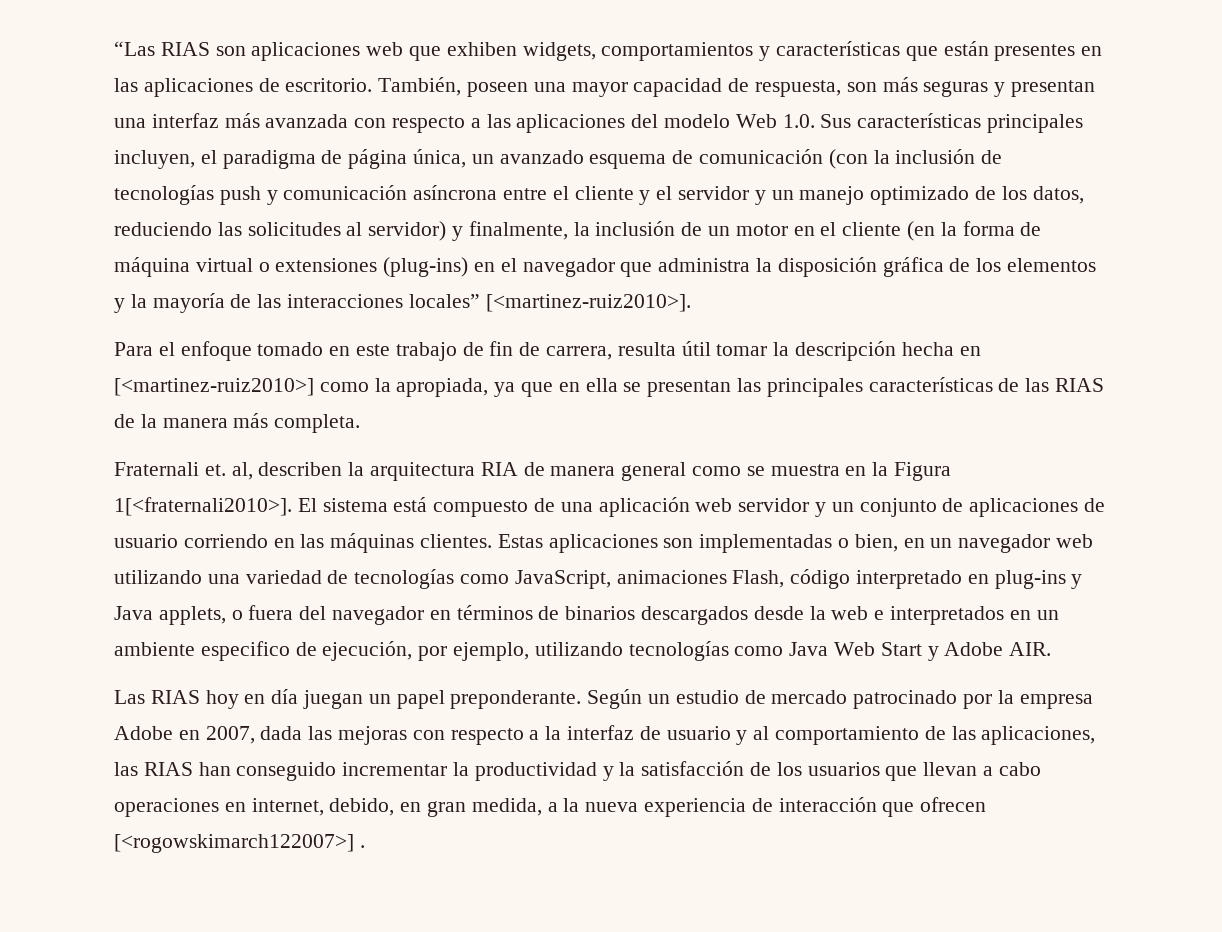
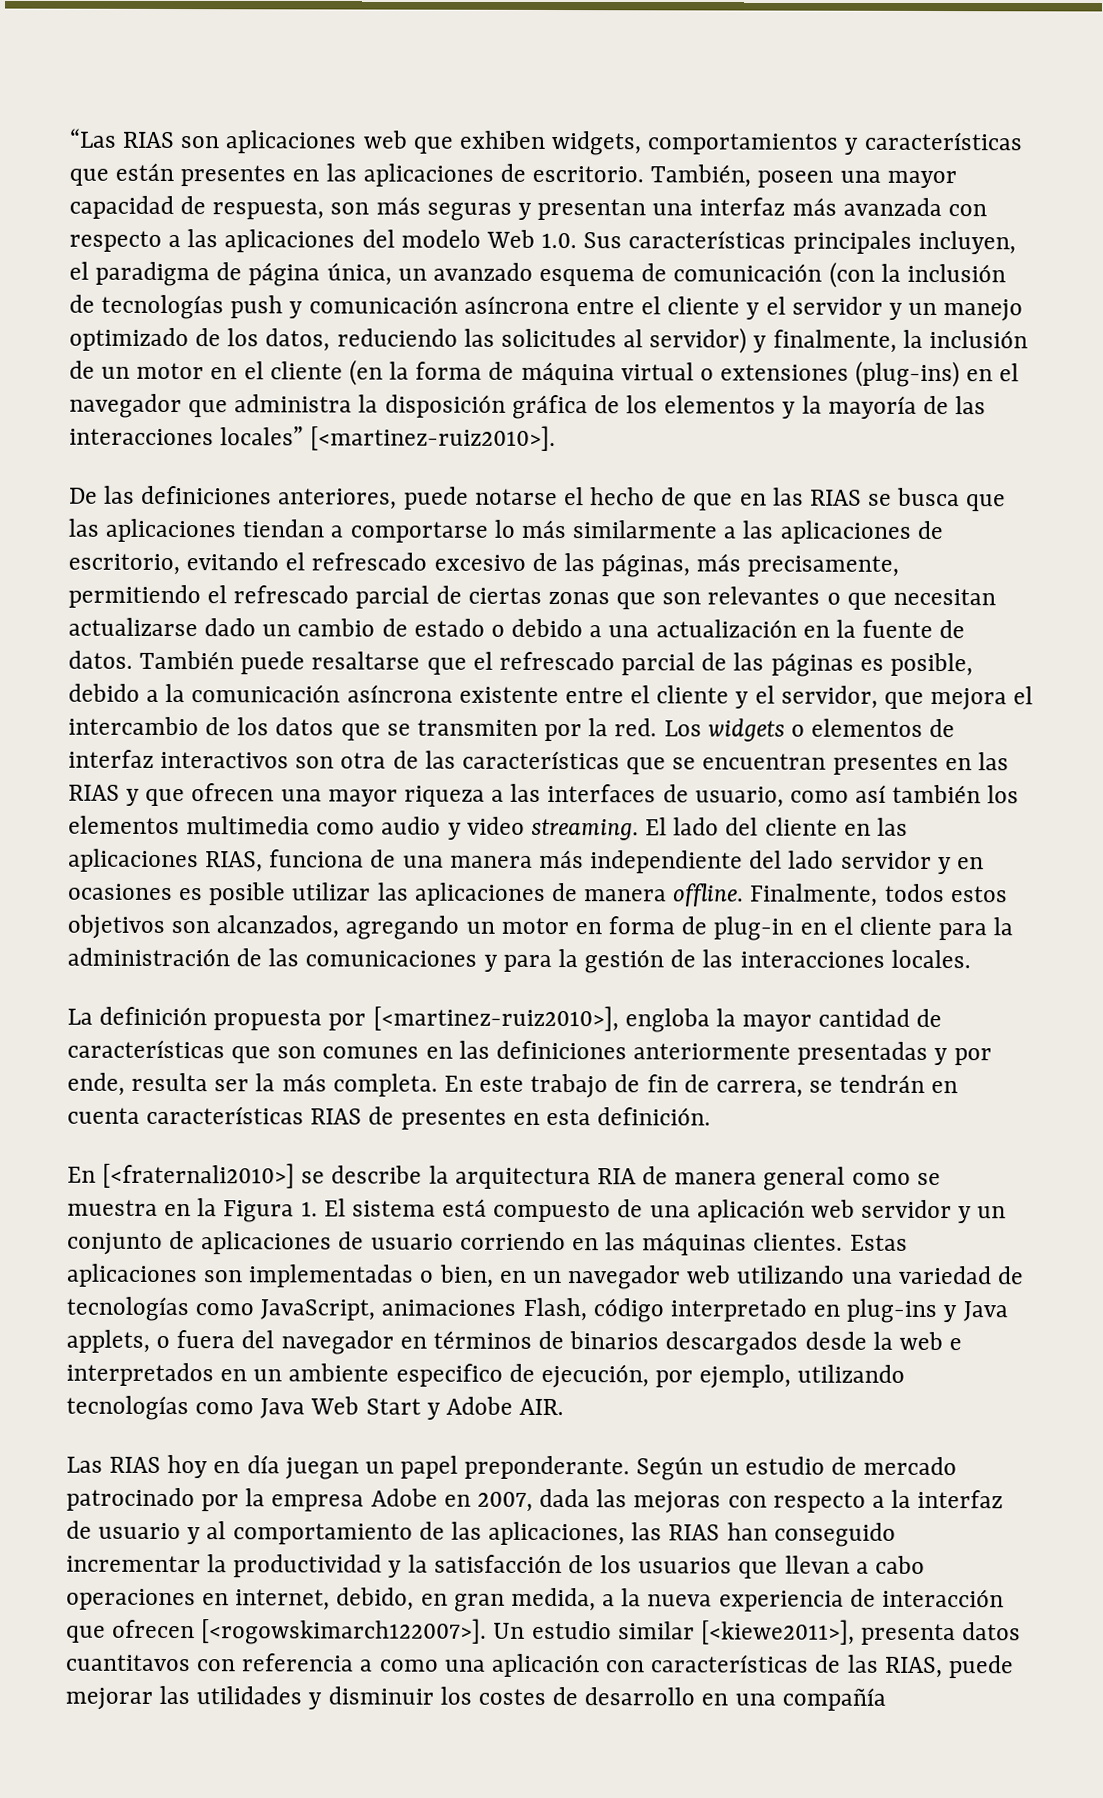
- Para el enfoque tomado en este trabajo de fin de carrera, resulta útil tomar la descripción hecha en [<martinez-ruiz2010>] como la apropiada, ya que en ella se presentan las principales características de las RIAS de la manera más completa.
- Fraternali et. al, describen la arquitectura RIA de manera general como se muestra en la Figura 1[<fraternali2010>]. El sistema está compuesto de una aplicación web servidor y un conjunto de aplicaciones de usuario corriendo en las máquinas clientes.
+ De las definiciones anteriores, puede notarse el hecho de que en las RIAS se busca que las aplicaciones tiendan a comportarse lo más similarmente a las aplicaciones de escritorio, evitando el refrescado excesivo de las páginas, más precisamente, permitiendo el refrescado parcial de ciertas zonas que son relevantes o que necesitan actualizarse dado un cambio de estado o debido a una actualización en la fuente de datos. También puede resaltarse que el refrescado parcial de las páginas es posible, debido a la comunicación asíncrona existente entre el cliente y el servidor, que mejora el intercambio de los datos que se transmiten por la red. Los widgets o elementos de interfaz interactivos son otra de las características que se encuentran presentes en las RIAS y que ofrecen una mayor riqueza a las interfaces de usuario, como así también los elementos multimedia como audio y video streaming. El lado del cliente en las aplicaciones RIAS, funciona de una manera más independiente del lado servidor y en ocasiones es posible utilizar las aplicaciones de manera offline. Finalmente, todos estos objetivos son alcanzados, agregando un motor en forma de plug-in en el cliente para la administración de las comunicaciones y para la gestión de las interacciones locales.
+ La definición propuesta por [<martinez-ruiz2010>], engloba la mayor cantidad de características que son comunes en las definiciones anteriormente presentadas y por ende, resulta ser la más completa. En este trabajo de fin de carrera, se tendrán en cuenta características RIAS de presentes en esta definición.
+ En [<fraternali2010>] se describe la arquitectura RIA de manera general como se muestra en la Figura 1. El sistema está compuesto de una aplicación web servidor y un conjunto de aplicaciones de usuario corriendo en las máquinas clientes.
- Según un estudio de mercado patrocinado por la empresa Adobe en 2007, dada las mejoras con respecto a la interfaz de usuario y al comportamiento de las aplicaciones, las RIAS han conseguido incrementar la productividad y la satisfacción de los usuarios que llevan a cabo operaciones en internet, debido, en gran medida, a la nueva experiencia de interacción que ofrecen [<rogowskimarch122007>] .
+ Según un estudio de mercado patrocinado por la empresa Adobe en 2007, dada las mejoras con respecto a la interfaz de usuario y al comportamiento de las aplicaciones, las RIAS han conseguido incrementar la productividad y la satisfacción de los usuarios que llevan a cabo operaciones en internet, debido, en gran medida, a la nueva experiencia de interacción que ofrecen [<rogowskimarch122007>]. Un estudio similar [<kiewe2011>], presenta datos cuantitavos con referencia a como una aplicación con características de las RIAS, puede mejorar las utilidades y disminuir los costes de desarrollo en una compañía

